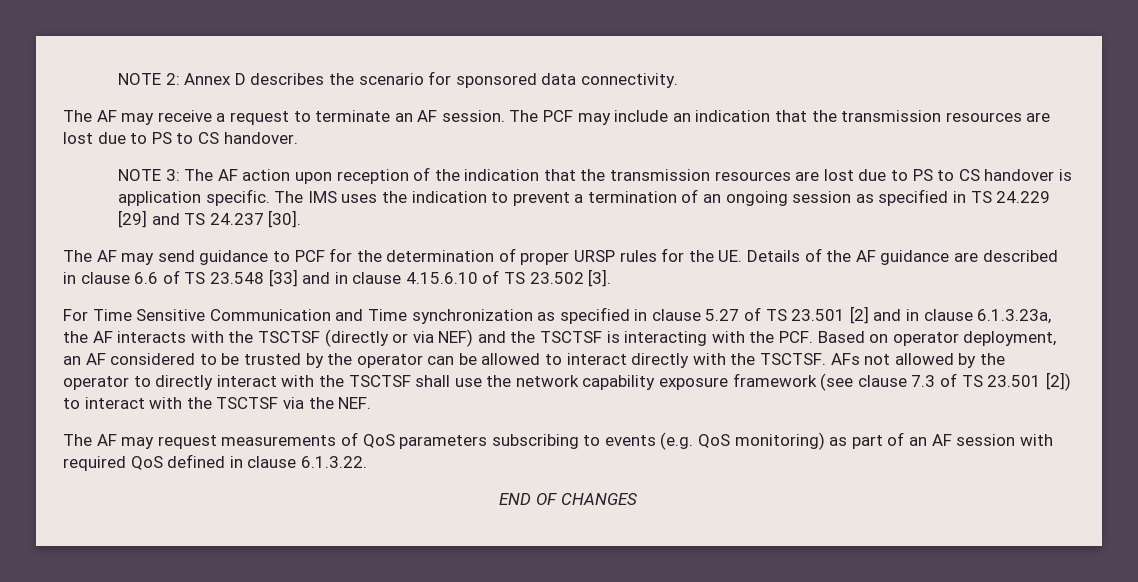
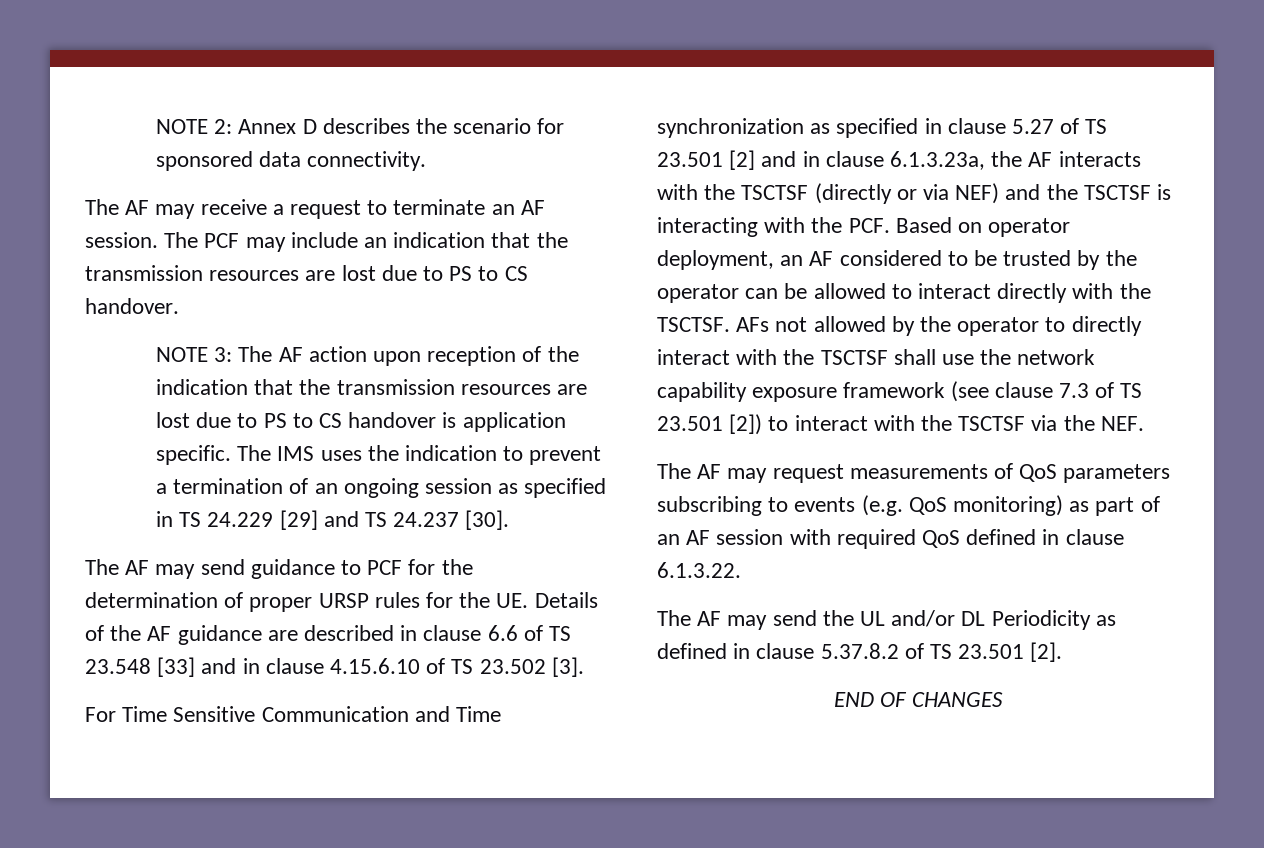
+ The AF may send the UL and/or DL Periodicity as defined in clause 5.37.8.2 of TS 23.501 [2].

